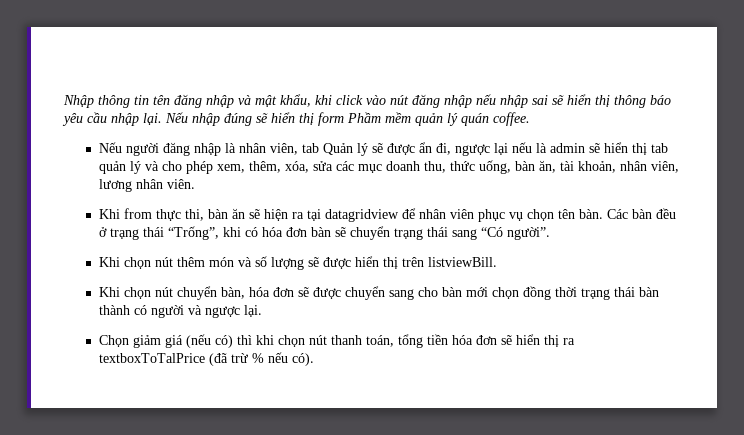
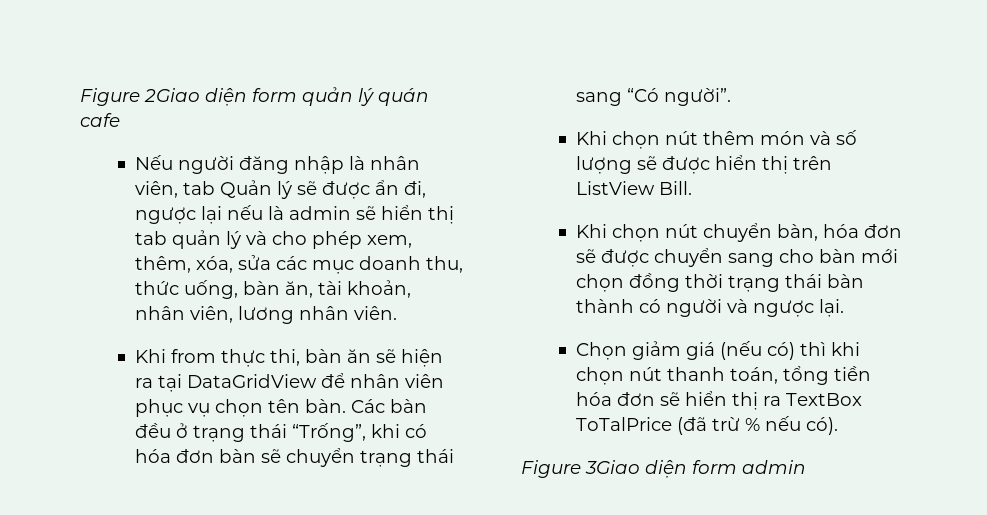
- Nhập thông tin tên đăng nhập và mật khẩu, khi click vào nút đăng nhập nếu nhập sai sẽ hiển thị thông báo yêu cầu nhập lại. Nếu nhập đúng sẽ hiển thị form Phầm mềm quản lý quán coffee.
+ Figure 2Giao diện form quản lý quán cafe
- Khi from thực thi, bàn ăn sẽ hiện ra tại datagridview để nhân viên phục vụ chọn tên bàn.
+ Khi from thực thi, bàn ăn sẽ hiện ra tại DataGridView để nhân viên phục vụ chọn tên bàn.
- Khi chọn nút thêm món và số lượng sẽ được hiển thị trên listviewBill.
+ Khi chọn nút thêm món và số lượng sẽ được hiển thị trên ListView Bill.
- Chọn giảm giá (nếu có) thì khi chọn nút thanh toán, tổng tiền hóa đơn sẽ hiển thị ra textboxToTalPrice (đã trừ % nếu có).
+ Chọn giảm giá (nếu có) thì khi chọn nút thanh toán, tổng tiền hóa đơn sẽ hiển thị ra TextBox ToTalPrice (đã trừ % nếu có).
+ Figure 3Giao diện form admin

